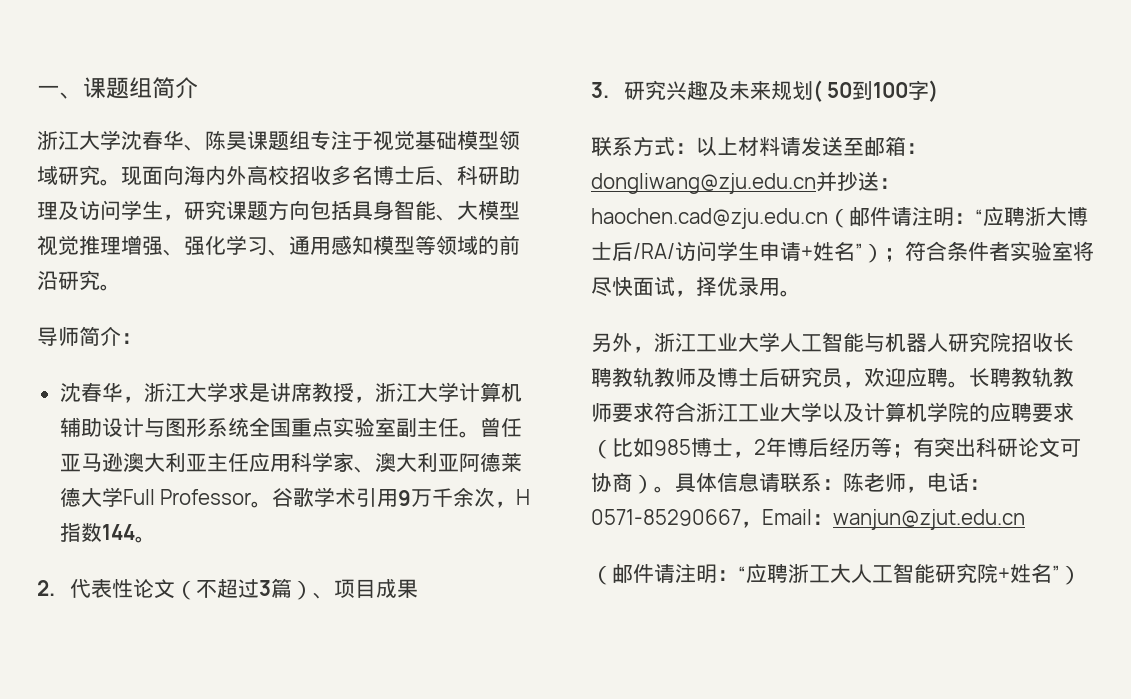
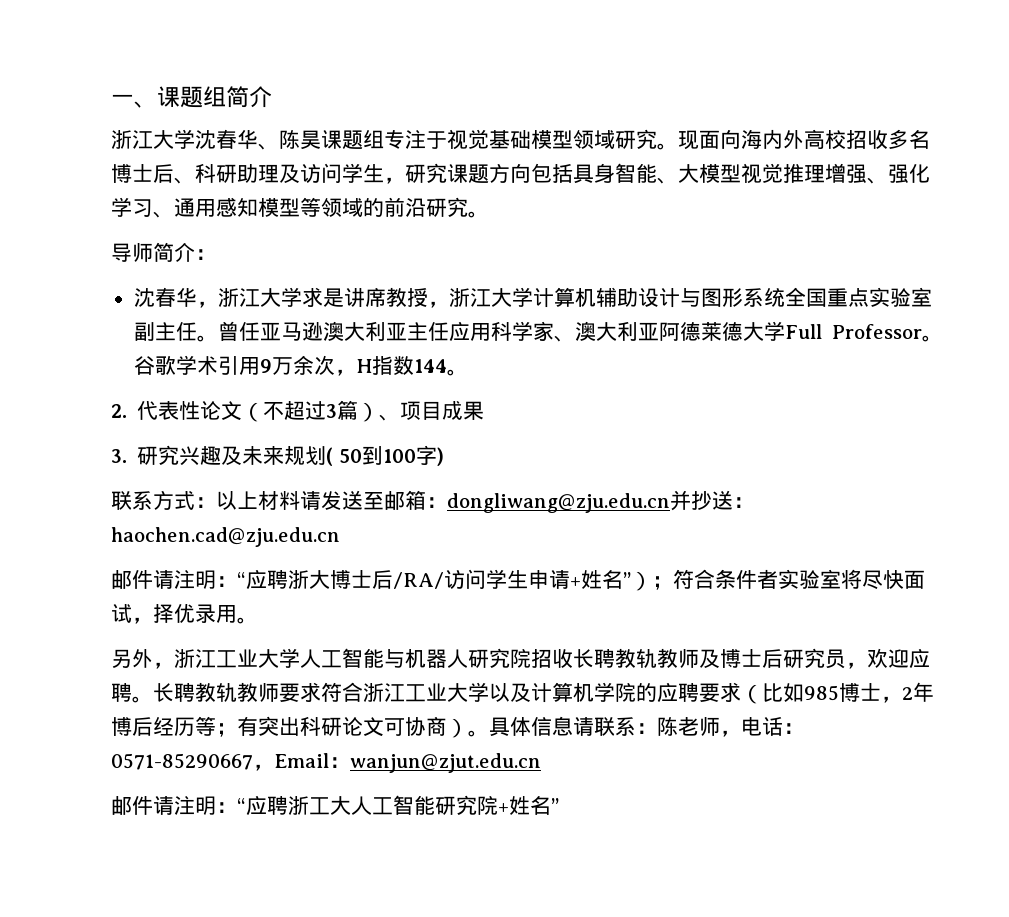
- 谷歌学术引用9万千余次，H指数144。
+ 谷歌学术引用9万余次，H指数144。
- 联系方式：以上材料请发送至邮箱：dongliwang@zju.edu.cn并抄送：haochen.cad@zju.edu.cn（邮件请注明：“应聘浙大博士后/RA/访问学生申请+姓名”）；符合条件者实验室将尽快面试，择优录用。
+ 联系方式：以上材料请发送至邮箱：dongliwang@zju.edu.cn并抄送：haochen.cad@zju.edu.cn
+ 邮件请注明：“应聘浙大博士后/RA/访问学生申请+姓名”）；符合条件者实验室将尽快面试，择优录用。
- （邮件请注明：“应聘浙工大人工智能研究院+姓名”）
+ 邮件请注明：“应聘浙工大人工智能研究院+姓名”

